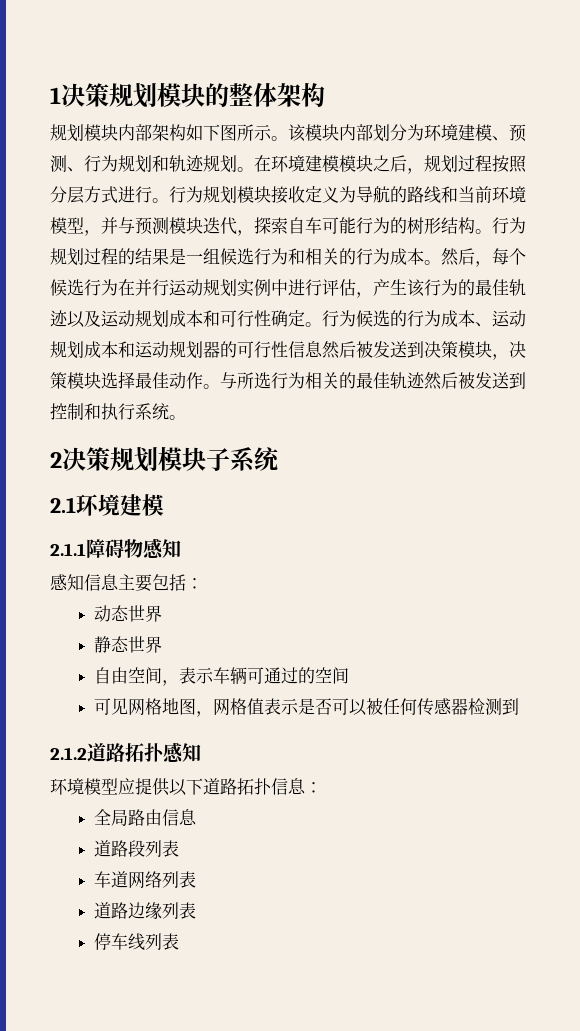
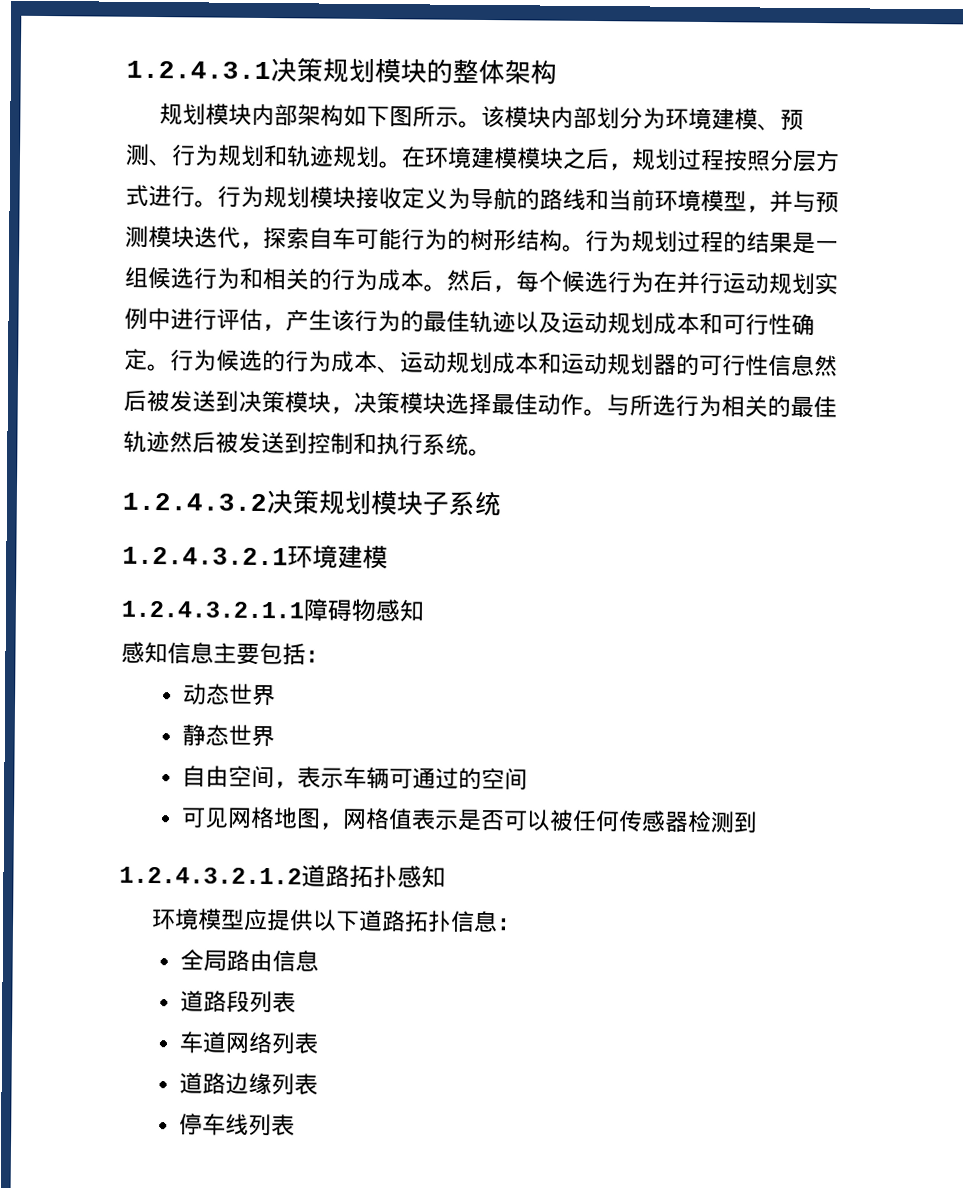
- 1决策规划模块的整体架构
+ 1.2.4.3.1决策规划模块的整体架构
- 2决策规划模块子系统
+ 1.2.4.3.2决策规划模块子系统
- 2.1环境建模
+ 1.2.4.3.2.1环境建模
- 2.1.1障碍物感知
+ 1.2.4.3.2.1.1障碍物感知
- 2.1.2道路拓扑感知
+ 1.2.4.3.2.1.2道路拓扑感知

